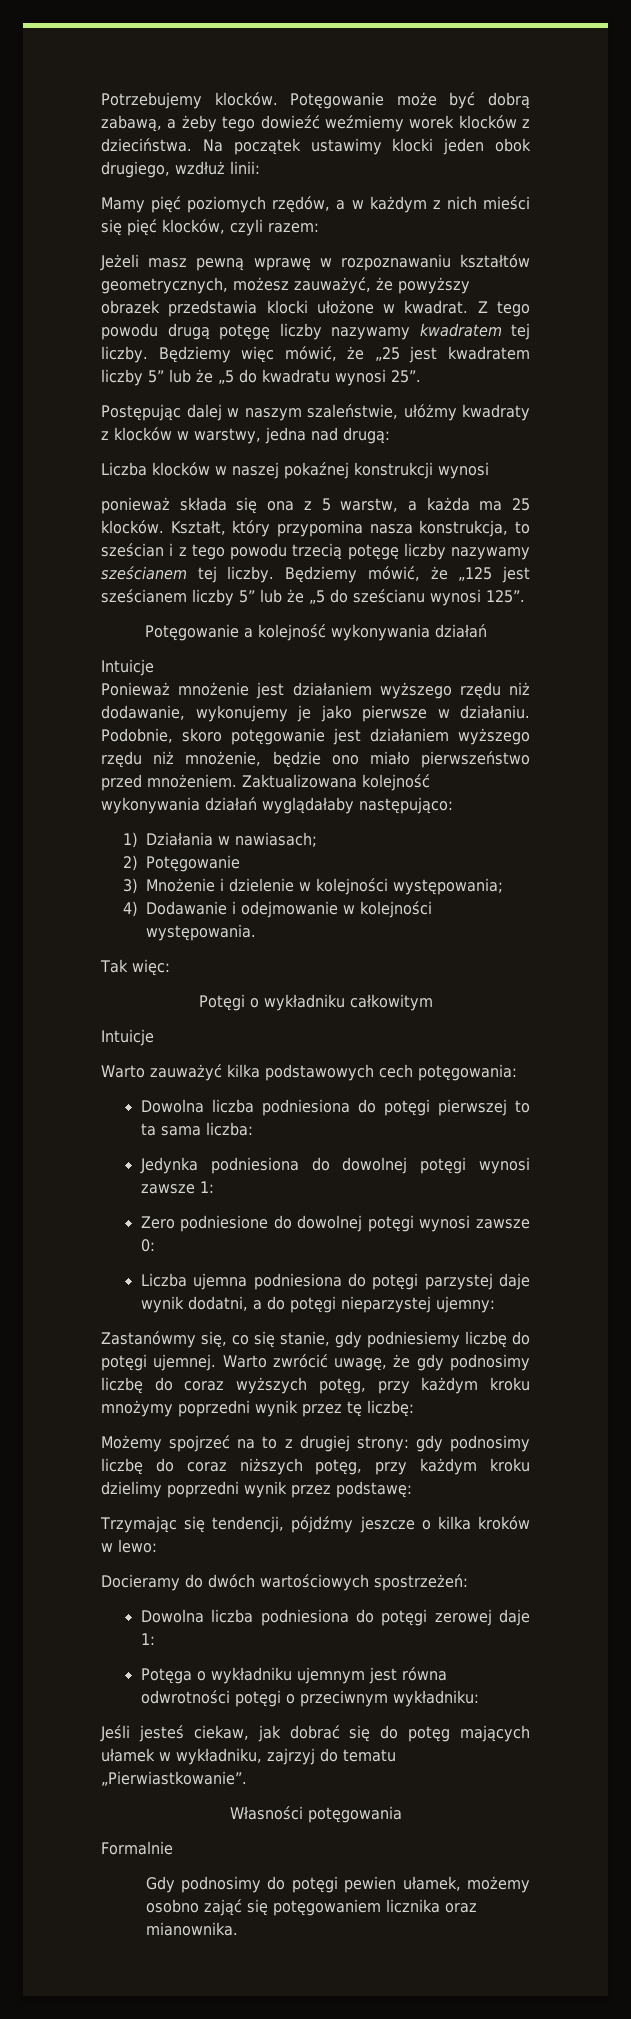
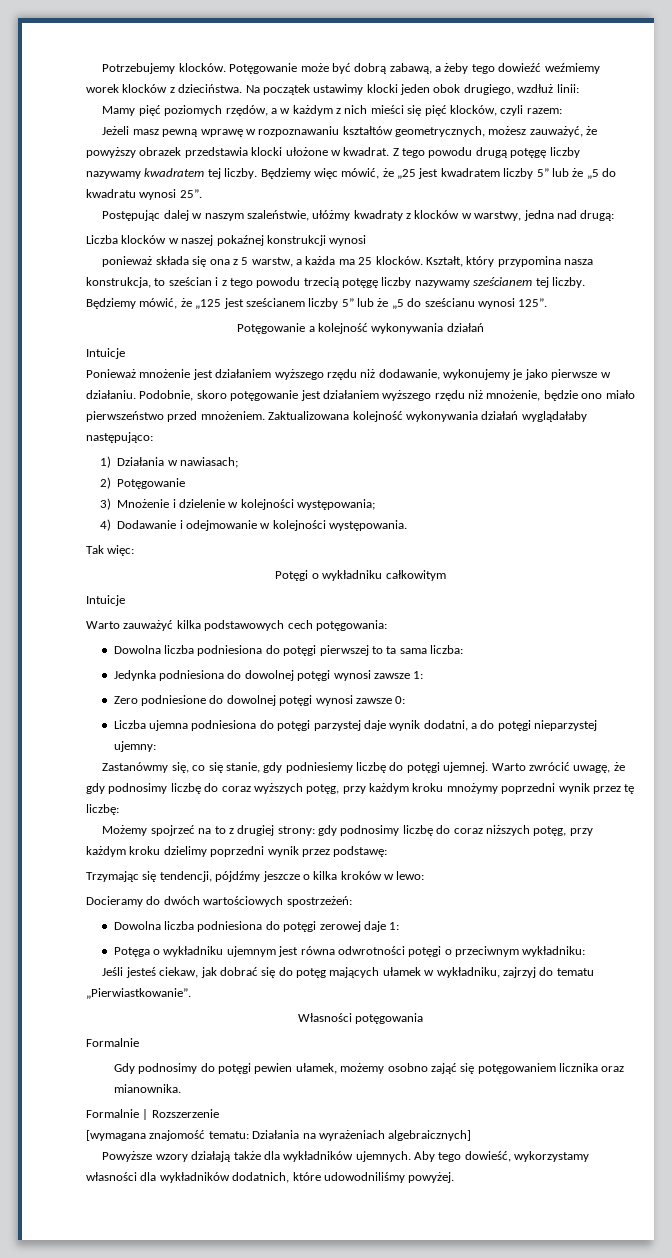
+ Formalnie | Rozszerzenie
+ [wymagana znajomość tematu: Działania na wyrażeniach algebraicznych]
+ Powyższe wzory działają także dla wykładników ujemnych. Aby tego dowieść, wykorzystamy własności dla wykładników dodatnich, które udowodniliśmy powyżej.

